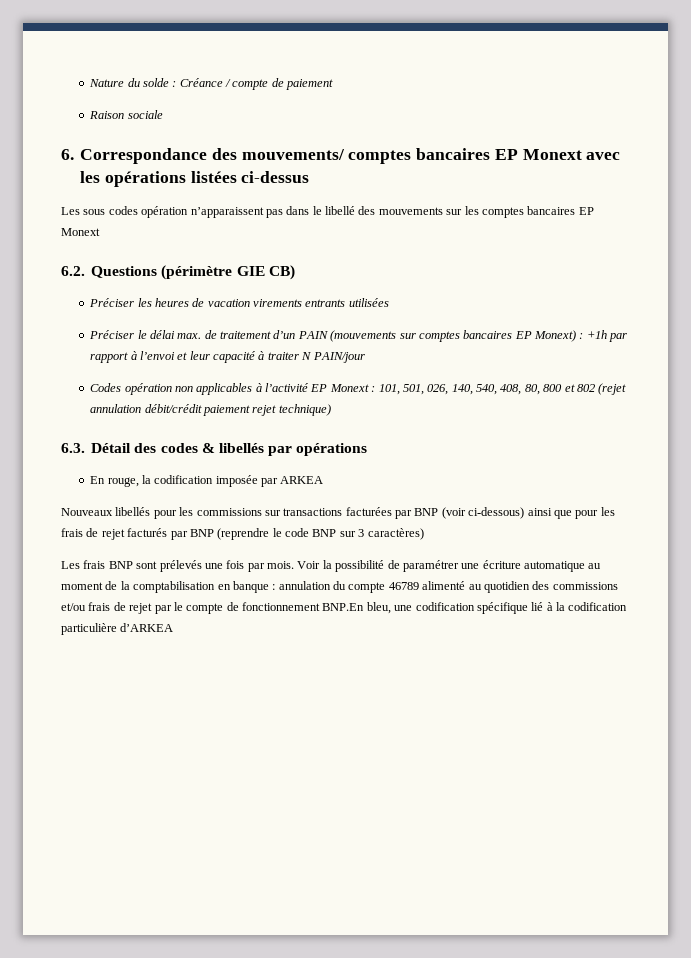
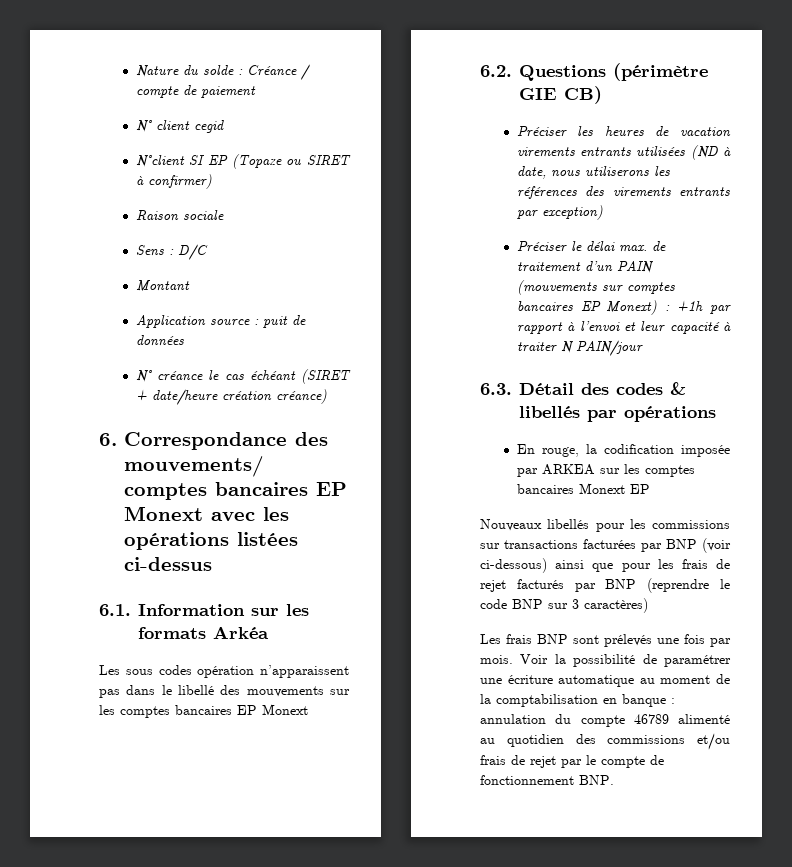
+ N° client cegid
+ N°client SI EP (Topaze ou SIRET à confirmer)
  Raison sociale
+ Sens : D/C
+ Montant
+ Application source : puit de données
+ N° créance le cas échéant (SIRET + date/heure création créance)
+ 6.1. Information sur les formats Arkéa
- Préciser les heures de vacation virements entrants utilisées
+ Préciser les heures de vacation virements entrants utilisées (ND à date, nous utiliserons les références des virements entrants par exception)
- Codes opération non applicables à l’activité EP Monext : 101, 501, 026, 140, 540, 408, 80, 800 et 802 (rejet annulation débit/crédit paiement rejet technique)
- En rouge, la codification imposée par ARKEA
+ En rouge, la codification imposée par ARKEA sur les comptes bancaires Monext EP
- Voir la possibilité de paramétrer une écriture automatique au moment de la comptabilisation en banque : annulation du compte 46789 alimenté au quotidien des commissions et/ou frais de rejet par le compte de fonctionnement BNP.En bleu, une codification spécifique lié à la codification particulière d’ARKEA
+ Voir la possibilité de paramétrer une écriture automatique au moment de la comptabilisation en banque : annulation du compte 46789 alimenté au quotidien des commissions et/ou frais de rejet par le compte de fonctionnement BNP.

